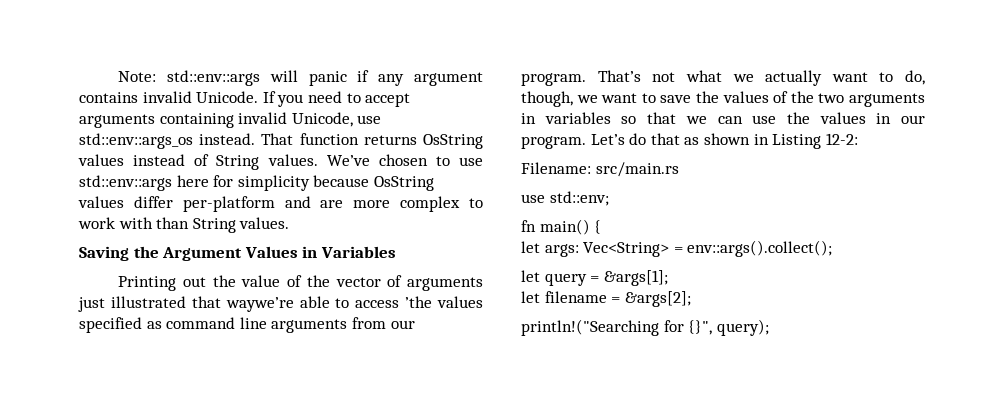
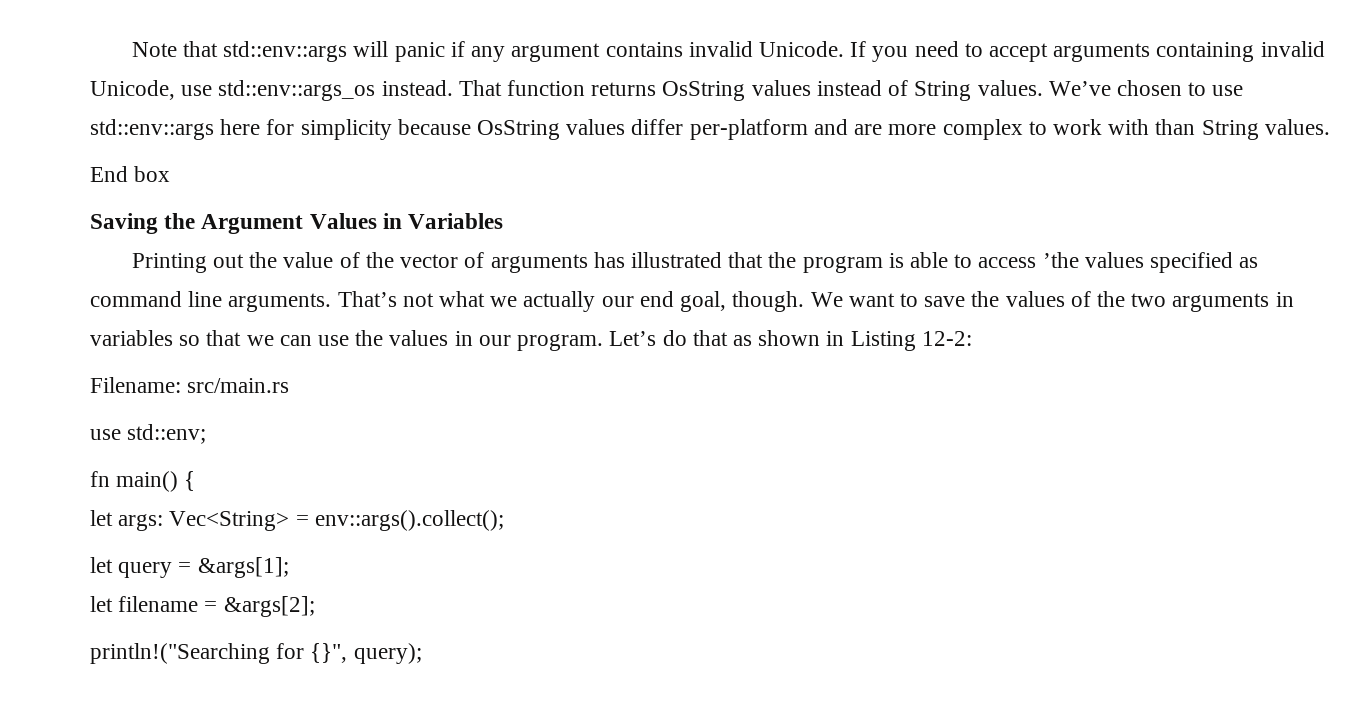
- Note: std::env::args will panic if any argument contains invalid Unicode.
+ Note that std::env::args will panic if any argument contains invalid Unicode.
+ End box
- Printing out the value of the vector of arguments just illustrated that waywe’re able to access ’the values specified as command line arguments from our program.
+ Printing out the value of the vector of arguments has illustrated that the program is able to access ’the values specified as command line arguments.
- That’s not what we actually want to do, though, we want to save the values of the two arguments in variables so that we can use the values in our program.
+ That’s not what we actually our end goal, though. We want to save the values of the two arguments in variables so that we can use the values in our program.

